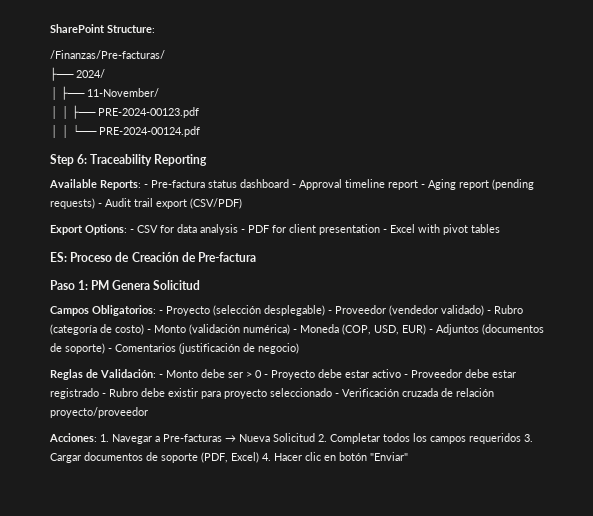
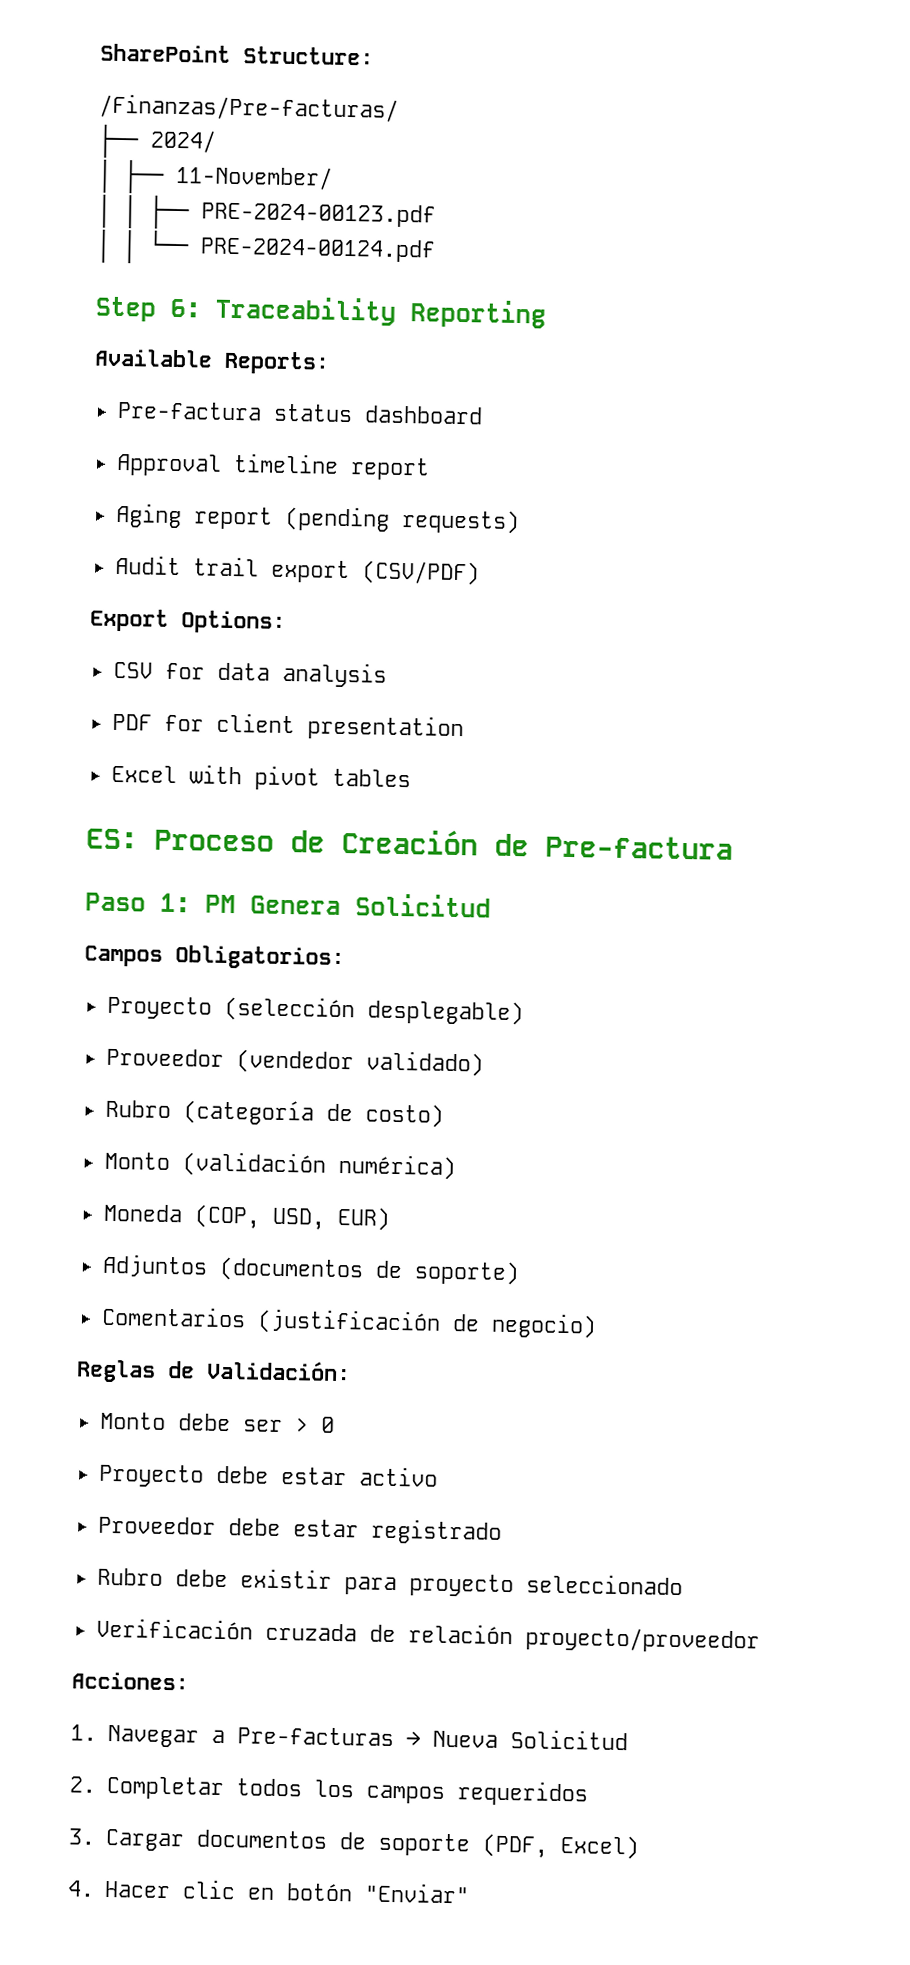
- Available Reports: - Pre-factura status dashboard - Approval timeline report - Aging report (pending requests) - Audit trail export (CSV/PDF)
+ Available Reports:
+ Pre-factura status dashboard
+ Approval timeline report
+ Aging report (pending requests)
+ Audit trail export (CSV/PDF)
- Export Options: - CSV for data analysis - PDF for client presentation - Excel with pivot tables
+ Export Options:
+ CSV for data analysis
+ PDF for client presentation
+ Excel with pivot tables
- Campos Obligatorios: - Proyecto (selección desplegable) - Proveedor (vendedor validado) - Rubro (categoría de costo) - Monto (validación numérica) - Moneda (COP, USD, EUR) - Adjuntos (documentos de soporte) - Comentarios (justificación de negocio)
+ Campos Obligatorios:
+ Proyecto (selección desplegable)
+ Proveedor (vendedor validado)
+ Rubro (categoría de costo)
+ Monto (validación numérica)
+ Moneda (COP, USD, EUR)
+ Adjuntos (documentos de soporte)
+ Comentarios (justificación de negocio)
- Reglas de Validación: - Monto debe ser > 0 - Proyecto debe estar activo - Proveedor debe estar registrado - Rubro debe existir para proyecto seleccionado - Verificación cruzada de relación proyecto/proveedor
+ Reglas de Validación:
+ Monto debe ser > 0
+ Proyecto debe estar activo
+ Proveedor debe estar registrado
+ Rubro debe existir para proyecto seleccionado
+ Verificación cruzada de relación proyecto/proveedor
- Acciones: 1. Navegar a Pre-facturas → Nueva Solicitud 2. Completar todos los campos requeridos 3. Cargar documentos de soporte (PDF, Excel) 4. Hacer clic en botón "Enviar"
+ Acciones:
+ 1. Navegar a Pre-facturas → Nueva Solicitud
+ 2. Completar todos los campos requeridos
+ 3. Cargar documentos de soporte (PDF, Excel)
+ 4. Hacer clic en botón "Enviar"

